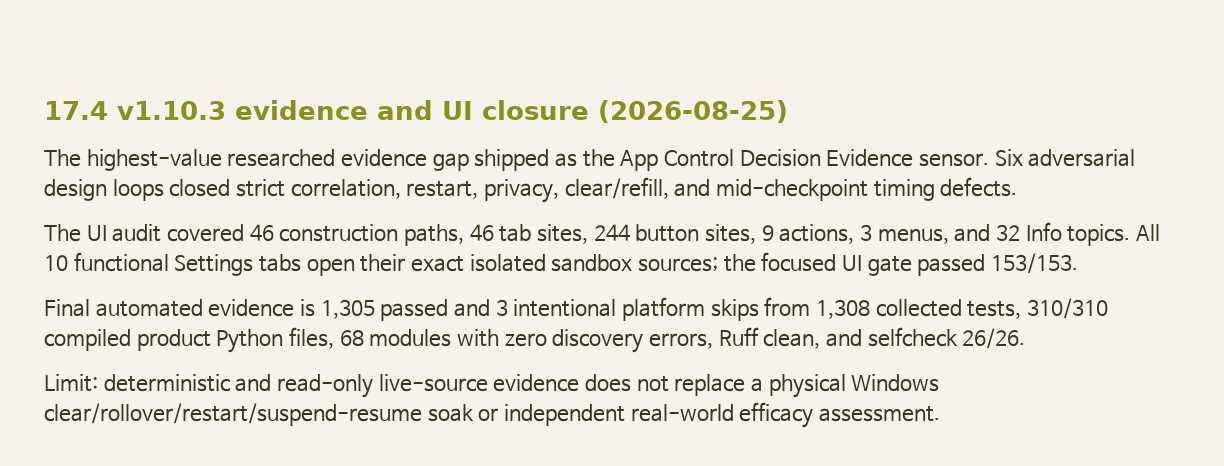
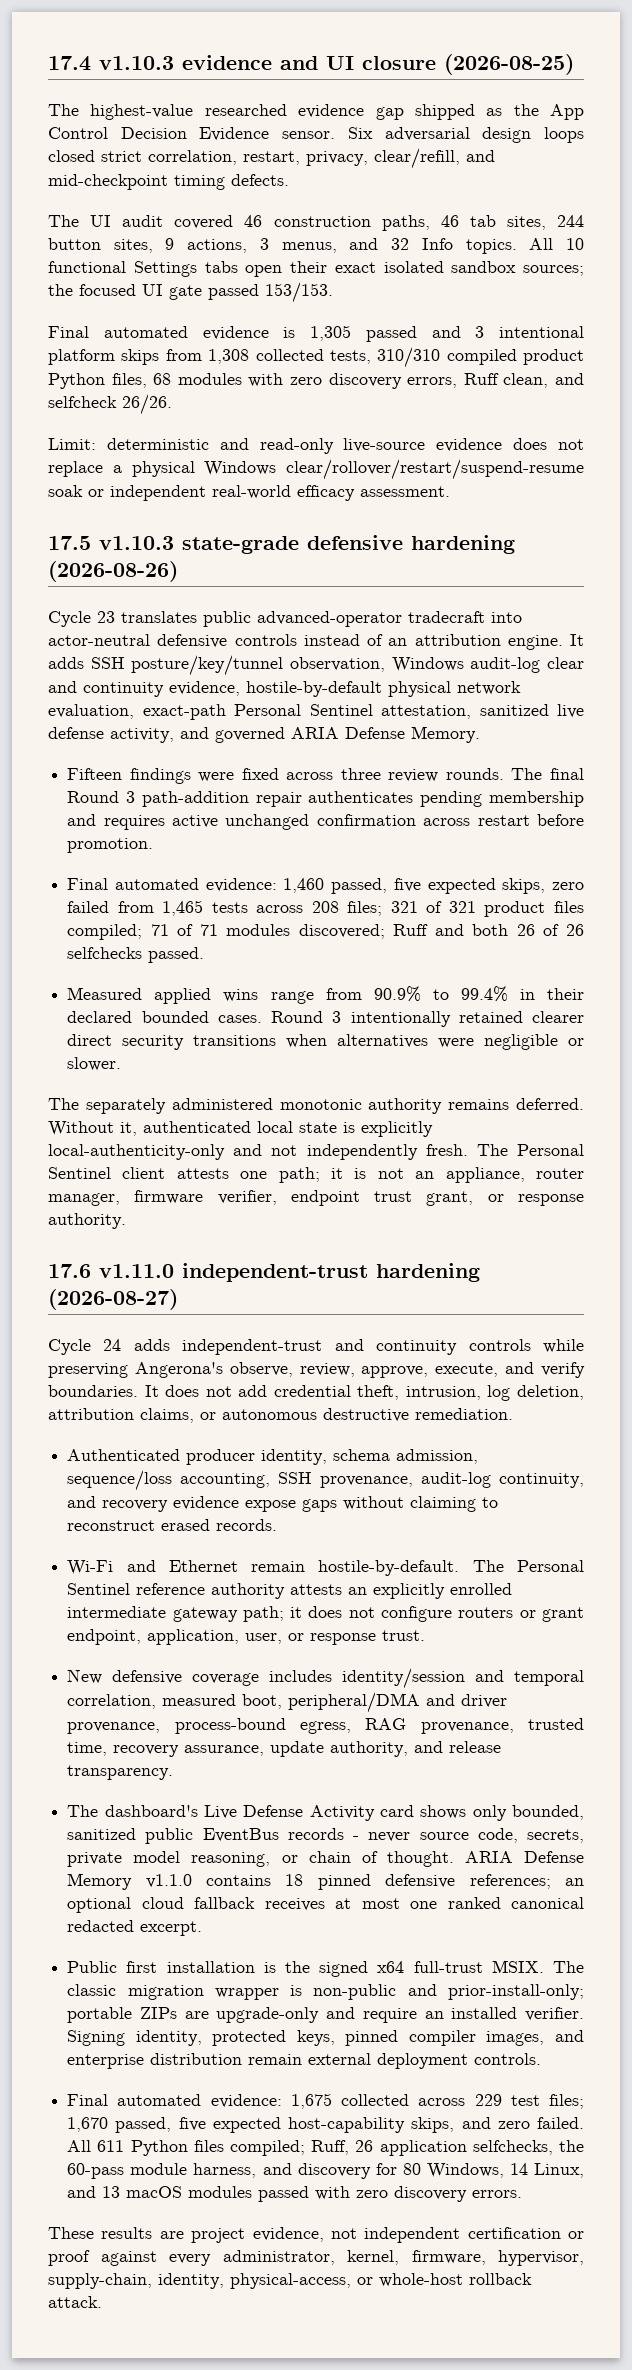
+ 17.5 v1.10.3 state-grade defensive hardening (2026-08-26)
+ Cycle 23 translates public advanced-operator tradecraft into actor-neutral defensive controls instead of an attribution engine. It adds SSH posture/key/tunnel observation, Windows audit-log clear and continuity evidence, hostile-by-default physical network evaluation, exact-path Personal Sentinel attestation, sanitized live defense activity, and governed ARIA Defense Memory.
+ Fifteen findings were fixed across three review rounds. The final Round 3 path-addition repair authenticates pending membership and requires active unchanged confirmation across restart before promotion.
+ Final automated evidence: 1,460 passed, five expected skips, zero failed from 1,465 tests across 208 files; 321 of 321 product files compiled; 71 of 71 modules discovered; Ruff and both 26 of 26 selfchecks passed.
+ Measured applied wins range from 90.9% to 99.4% in their declared bounded cases. Round 3 intentionally retained clearer direct security transitions when alternatives were negligible or slower.
+ The separately administered monotonic authority remains deferred. Without it, authenticated local state is explicitly local-authenticity-only and not independently fresh. The Personal Sentinel client attests one path; it is not an appliance, router manager, firmware verifier, endpoint trust grant, or response authority.
+ 17.6 v1.11.0 independent-trust hardening (2026-08-27)
+ Cycle 24 adds independent-trust and continuity controls while preserving Angerona's observe, review, approve, execute, and verify boundaries. It does not add credential theft, intrusion, log deletion, attribution claims, or autonomous destructive remediation.
+ Authenticated producer identity, schema admission, sequence/loss accounting, SSH provenance, audit-log continuity, and recovery evidence expose gaps without claiming to reconstruct erased records.
+ Wi-Fi and Ethernet remain hostile-by-default. The Personal Sentinel reference authority attests an explicitly enrolled intermediate gateway path; it does not configure routers or grant endpoint, application, user, or response trust.
+ New defensive coverage includes identity/session and temporal correlation, measured boot, peripheral/DMA and driver provenance, process-bound egress, RAG provenance, trusted time, recovery assurance, update authority, and release transparency.
+ The dashboard's Live Defense Activity card shows only bounded, sanitized public EventBus records - never source code, secrets, private model reasoning, or chain of thought. ARIA Defense Memory v1.1.0 contains 18 pinned defensive references; an optional cloud fallback receives at most one ranked canonical redacted excerpt.
+ Public first installation is the signed x64 full-trust MSIX. The classic migration wrapper is non-public and prior-install-only; portable ZIPs are upgrade-only and require an installed verifier. Signing identity, protected keys, pinned compiler images, and enterprise distribution remain external deployment controls.
+ Final automated evidence: 1,675 collected across 229 test files; 1,670 passed, five expected host-capability skips, and zero failed. All 611 Python files compiled; Ruff, 26 application selfchecks, the 60-pass module harness, and discovery for 80 Windows, 14 Linux, and 13 macOS modules passed with zero discovery errors.
+ These results are project evidence, not independent certification or proof against every administrator, kernel, firmware, hypervisor, supply-chain, identity, physical-access, or whole-host rollback attack.

